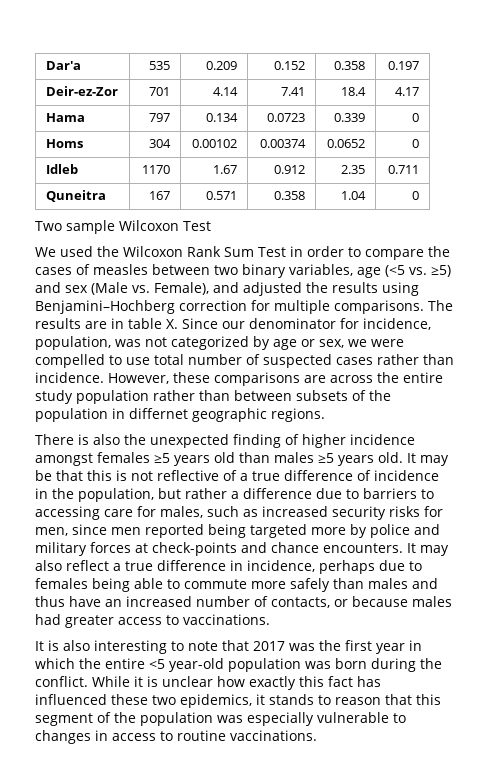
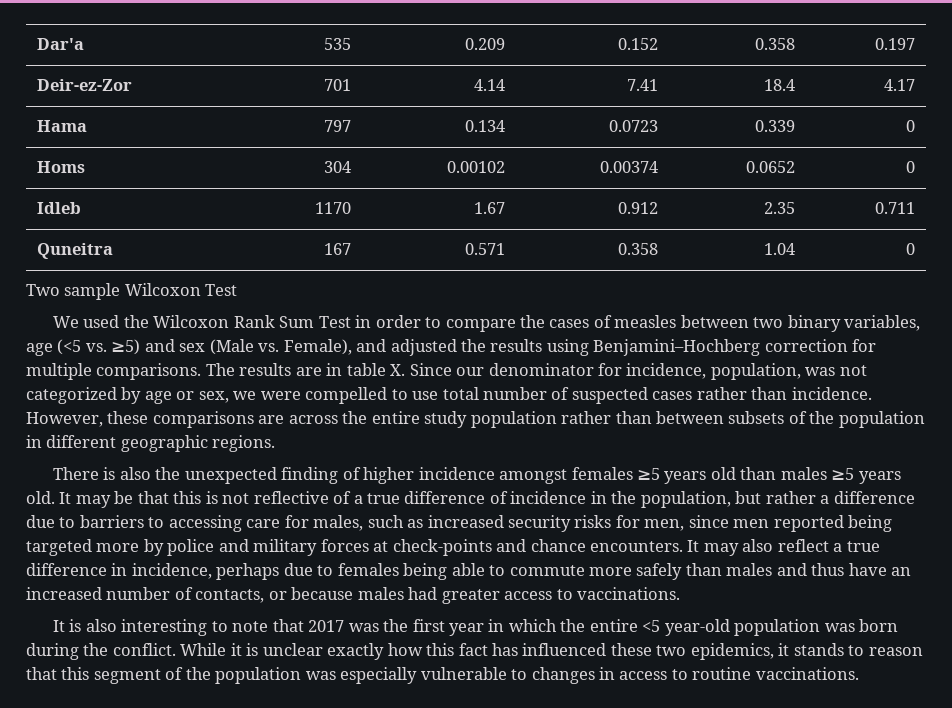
- However, these comparisons are across the entire study population rather than between subsets of the population in differnet geographic regions.
+ However, these comparisons are across the entire study population rather than between subsets of the population in different geographic regions.
- While it is unclear how exactly this fact has influenced these two epidemics, it stands to reason that this segment of the population was especially vulnerable to changes in access to routine vaccinations.
+ While it is unclear exactly how this fact has influenced these two epidemics, it stands to reason that this segment of the population was especially vulnerable to changes in access to routine vaccinations.

